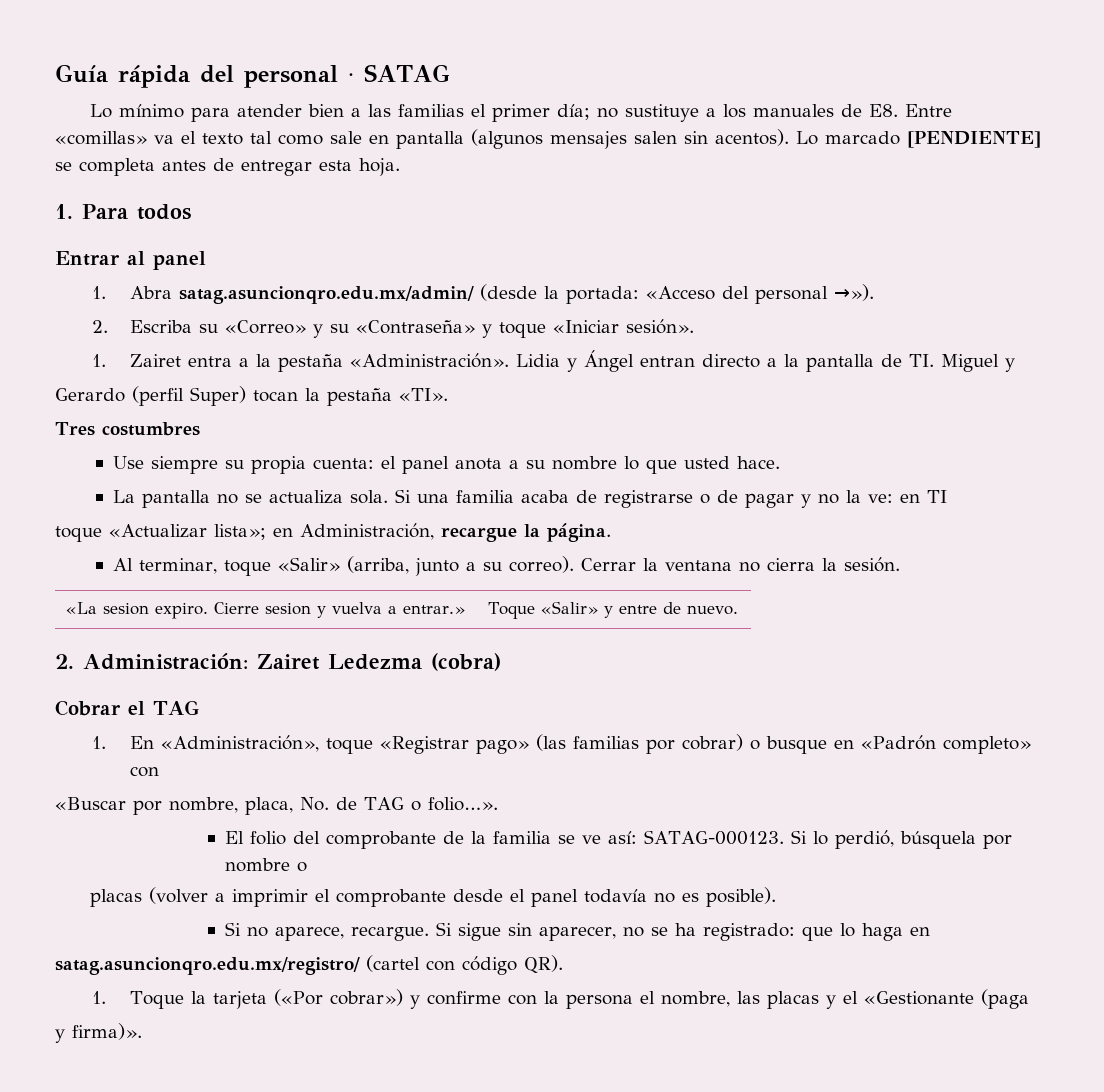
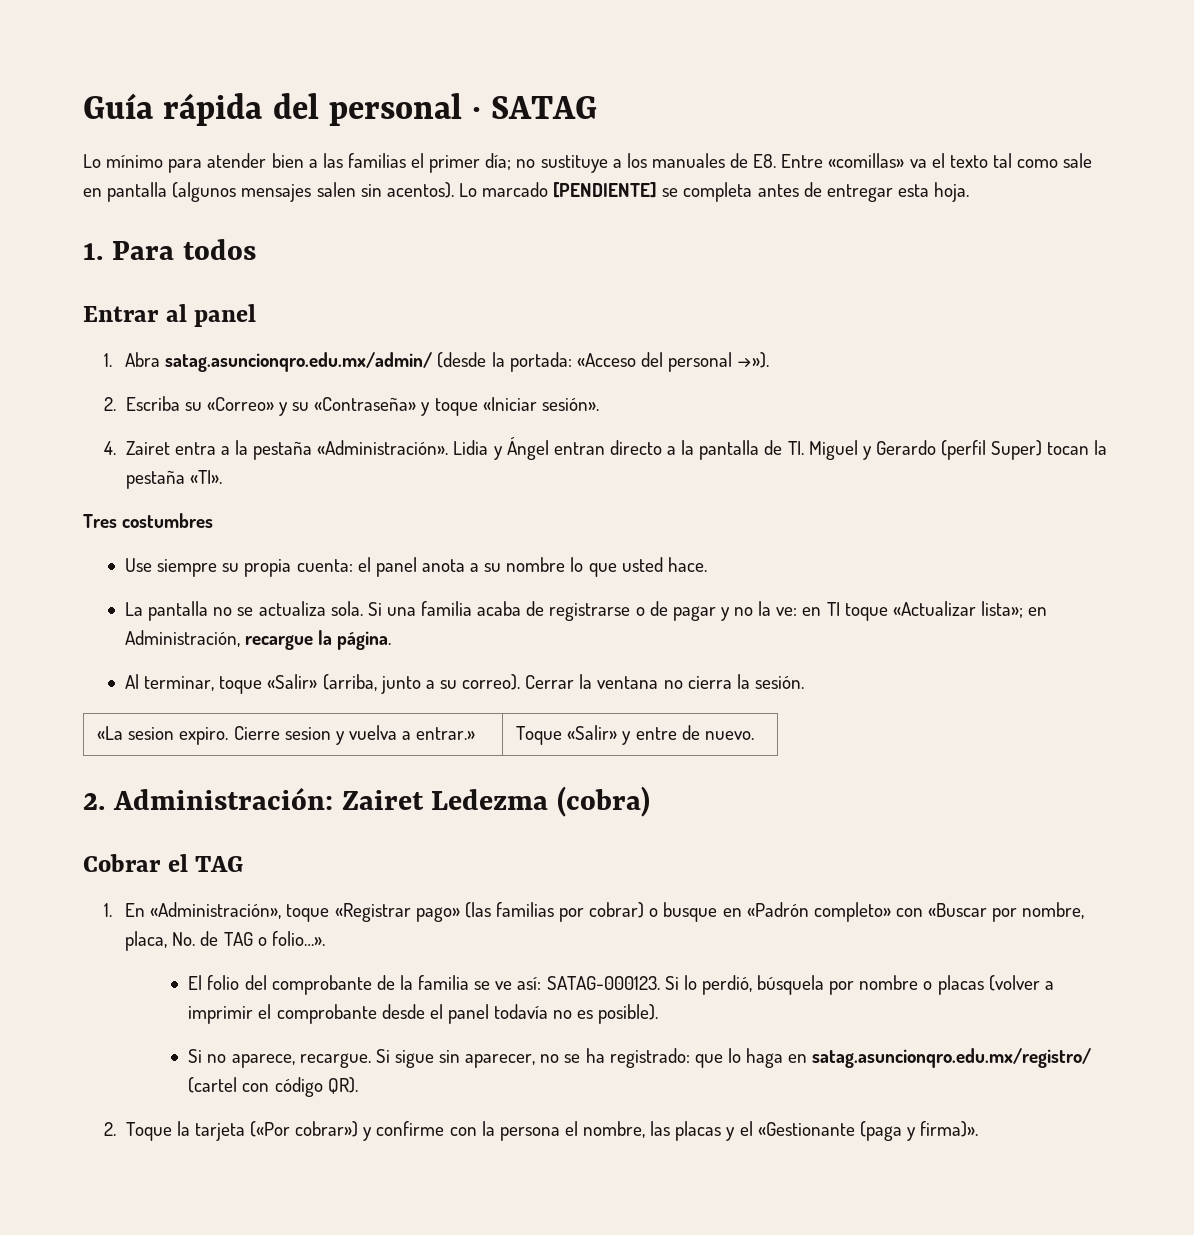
- 1. Zairet entra a la pestaña «Administración».
+ 4. Zairet entra a la pestaña «Administración».
- Lidia y Ángel entran directo a la pantalla de TI. Miguel y
- Gerardo (perfil Super) tocan la pestaña «TI».
+ Lidia y Ángel entran directo a la pantalla de TI. Miguel y Gerardo (perfil Super) tocan la pestaña «TI».
- Si una familia acaba de registrarse o de pagar y no la ve: en TI
- toque «Actualizar lista»; en Administración, recargue la página.
+ Si una familia acaba de registrarse o de pagar y no la ve: en TI toque «Actualizar lista»; en Administración, recargue la página.
- 1. En «Administración», toque «Registrar pago» (las familias por cobrar) o busque en «Padrón completo» con
- «Buscar por nombre, placa, No. de TAG o folio…».
+ 1. En «Administración», toque «Registrar pago» (las familias por cobrar) o busque en «Padrón completo» con «Buscar por nombre, placa, No. de TAG o folio…».
- Si lo perdió, búsquela por nombre o
- placas (volver a imprimir el comprobante desde el panel todavía no es posible).
+ Si lo perdió, búsquela por nombre o placas (volver a imprimir el comprobante desde el panel todavía no es posible).
- Si sigue sin aparecer, no se ha registrado: que lo haga en
- satag.asuncionqro.edu.mx/registro/ (cartel con código QR).
+ Si sigue sin aparecer, no se ha registrado: que lo haga en satag.asuncionqro.edu.mx/registro/ (cartel con código QR).
- 1. Toque la tarjeta («Por cobrar») y confirme con la persona el nombre, las placas y el «Gestionante (paga
- y firma)».
+ 2. Toque la tarjeta («Por cobrar») y confirme con la persona el nombre, las placas y el «Gestionante (paga y firma)».

